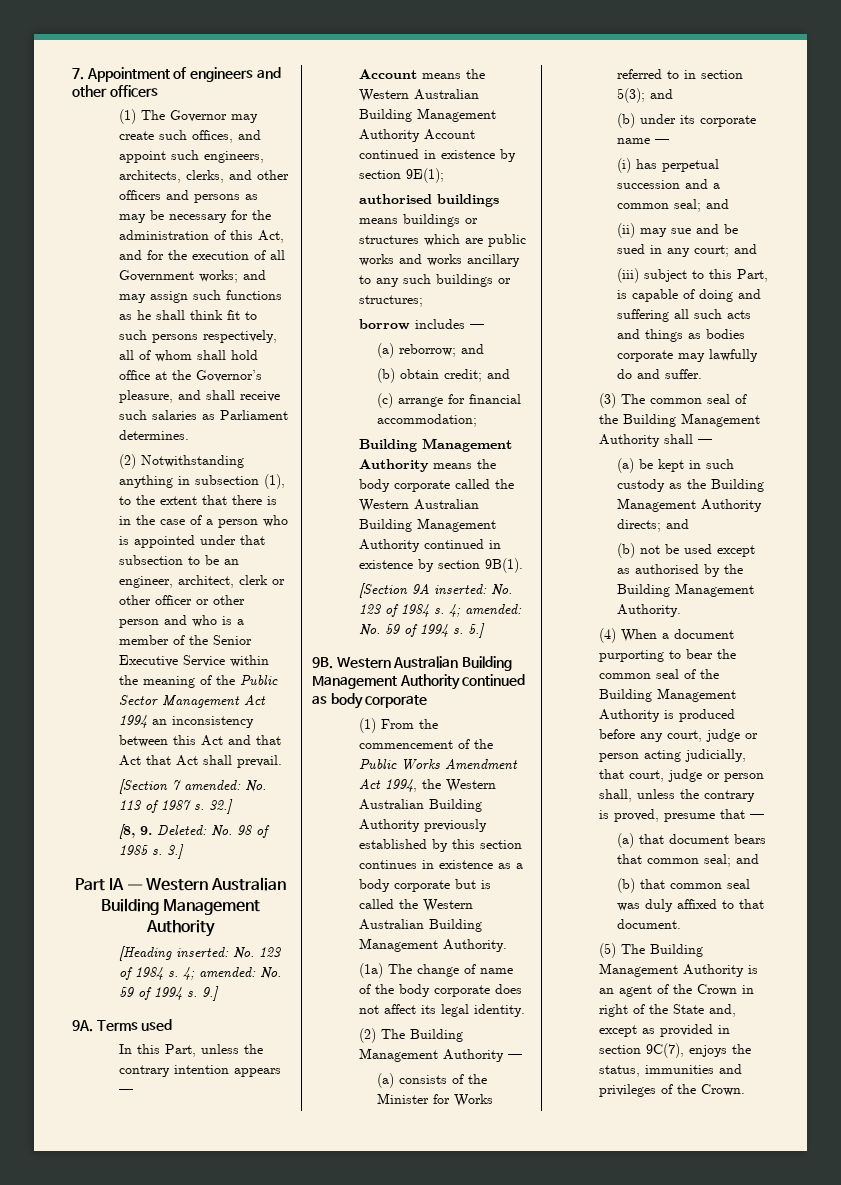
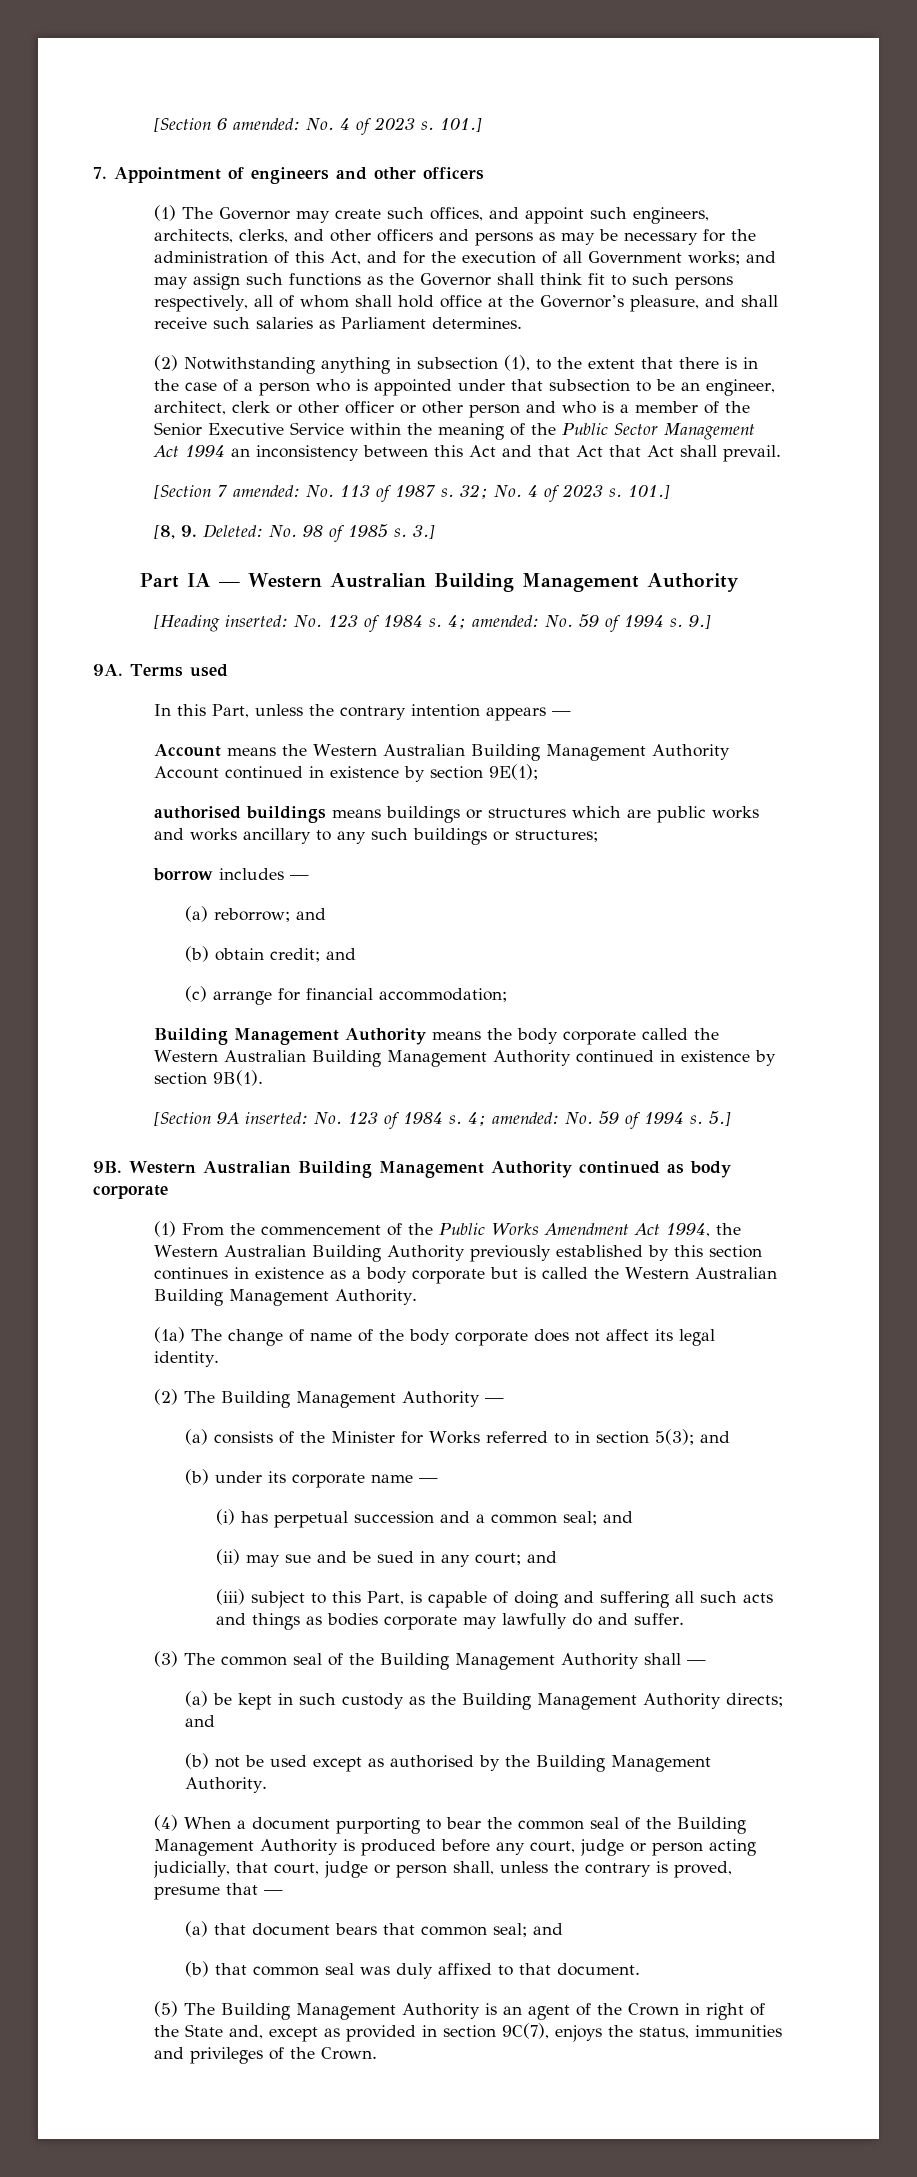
+ [Section 6 amended: No. 4 of 2023 s. 101.]
- and may assign such functions as he shall think fit to such persons respectively, all of whom shall hold office at the Governor’s pleasure, and shall receive such salaries as Parliament determines.
+ and may assign such functions as the Governor shall think fit to such persons respectively, all of whom shall hold office at the Governor’s pleasure, and shall receive such salaries as Parliament determines.
- 32.]
+ 32; No. 4 of 2023 s. 101.]

